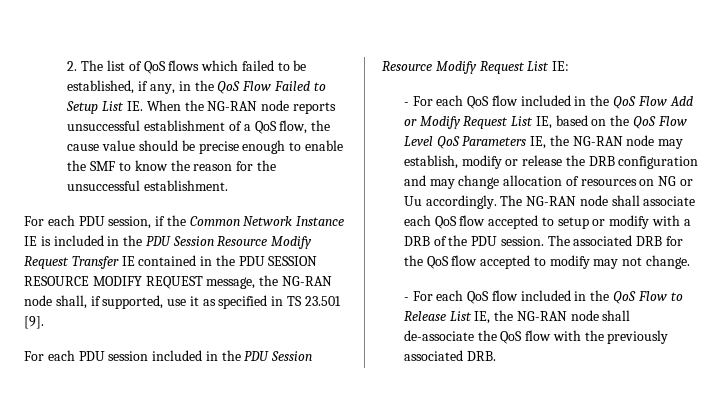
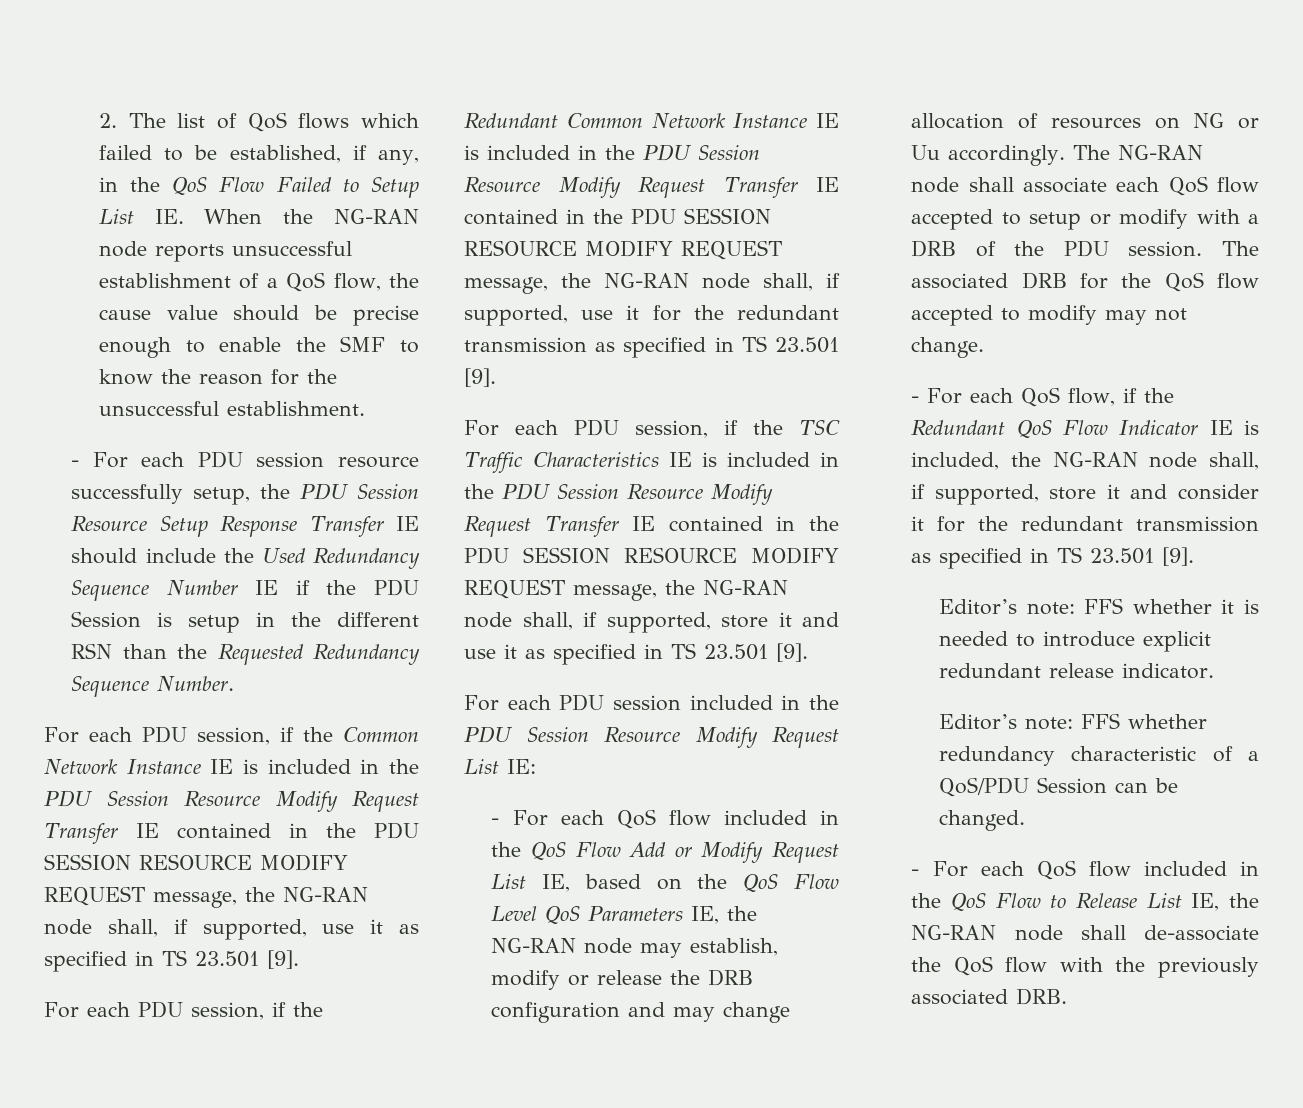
+ - For each PDU session resource successfully setup, the PDU Session Resource Setup Response Transfer IE should include the Used Redundancy Sequence Number IE if the PDU Session is setup in the different RSN than the Requested Redundancy Sequence Number.
+ For each PDU session, if the Redundant Common Network Instance IE is included in the PDU Session Resource Modify Request Transfer IE contained in the PDU SESSION RESOURCE MODIFY REQUEST message, the NG-RAN node shall, if supported, use it for the redundant transmission as specified in TS 23.501 [9].
+ For each PDU session, if the TSC Traffic Characteristics IE is included in the PDU Session Resource Modify Request Transfer IE contained in the PDU SESSION RESOURCE MODIFY REQUEST message, the NG-RAN node shall, if supported, store it and use it as specified in TS 23.501 [9].
+ - For each QoS flow, if the Redundant QoS Flow Indicator IE is included, the NG-RAN node shall, if supported, store it and consider it for the redundant transmission as specified in TS 23.501 [9].
+ Editor’s note: FFS whether it is needed to introduce explicit redundant release indicator.
+ Editor’s note: FFS whether redundancy characteristic of a QoS/PDU Session can be changed.

